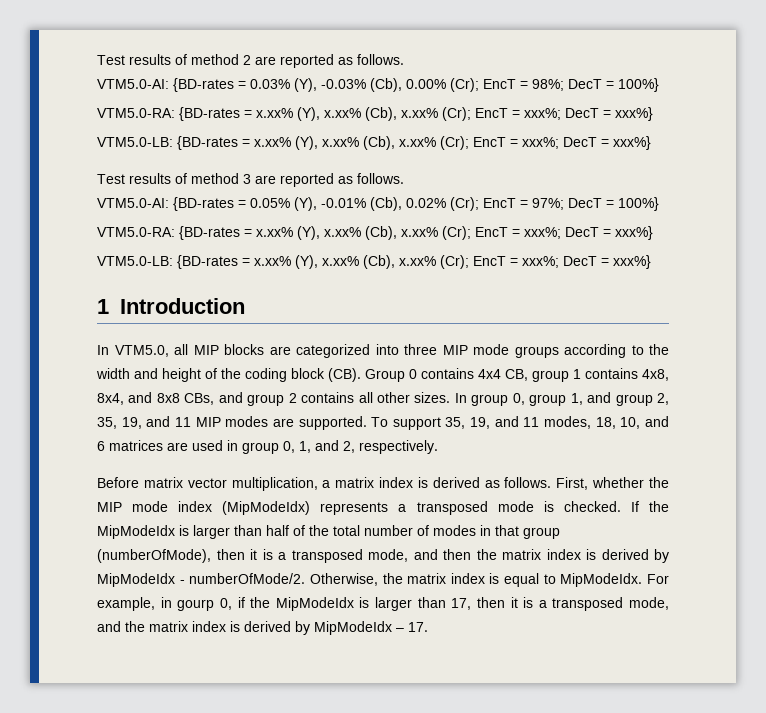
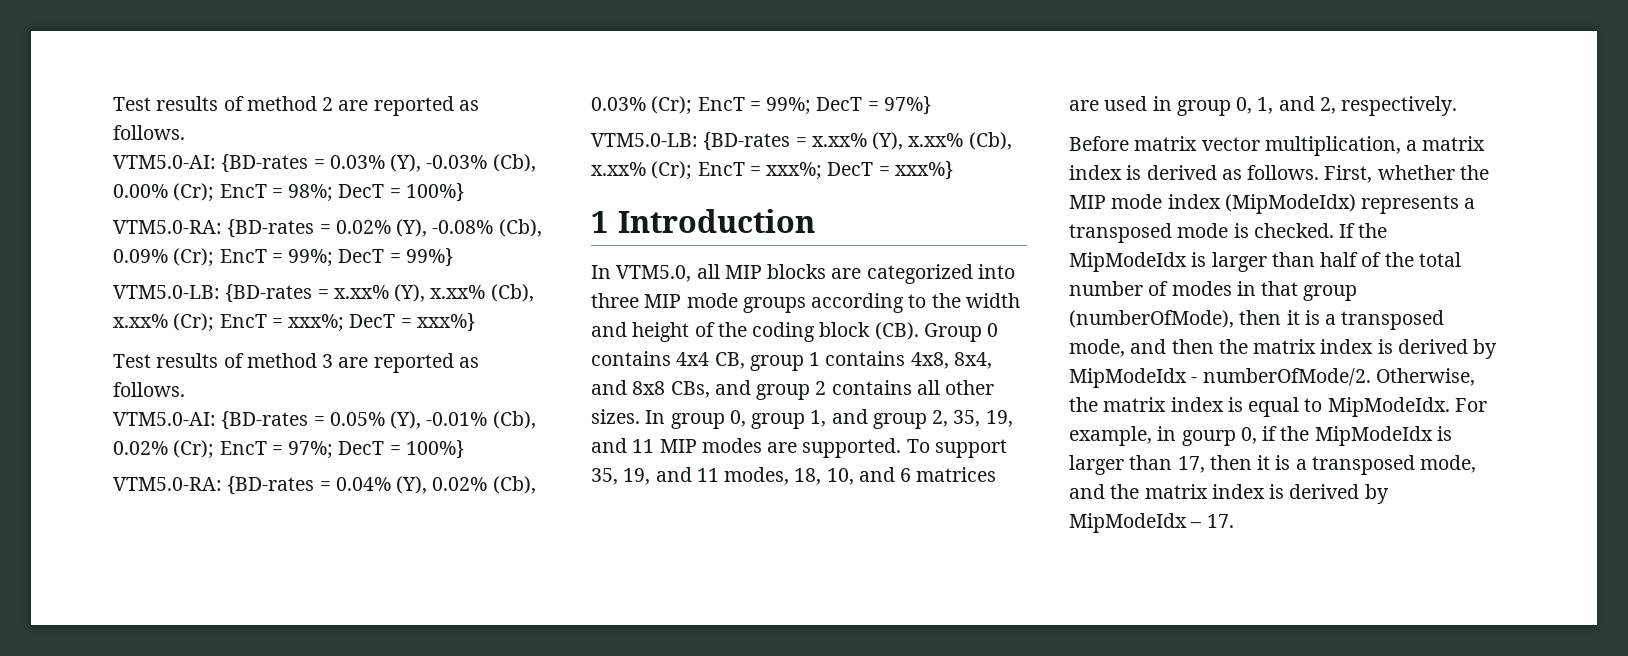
  VTM5.0-AI: {BD-rates = 0.03% (Y), -0.03% (Cb), 0.00% (Cr); EncT = 98%; DecT = 100%}
- VTM5.0-RA: {BD-rates = x.xx% (Y), x.xx% (Cb), x.xx% (Cr); EncT = xxx%; DecT = xxx%}
+ VTM5.0-RA: {BD-rates = 0.02% (Y), -0.08% (Cb), 0.09% (Cr); EncT = 99%; DecT = 99%}
  VTM5.0-AI: {BD-rates = 0.05% (Y), -0.01% (Cb), 0.02% (Cr); EncT = 97%; DecT = 100%}
- VTM5.0-RA: {BD-rates = x.xx% (Y), x.xx% (Cb), x.xx% (Cr); EncT = xxx%; DecT = xxx%}
+ VTM5.0-RA: {BD-rates = 0.04% (Y), 0.02% (Cb), 0.03% (Cr); EncT = 99%; DecT = 97%}

